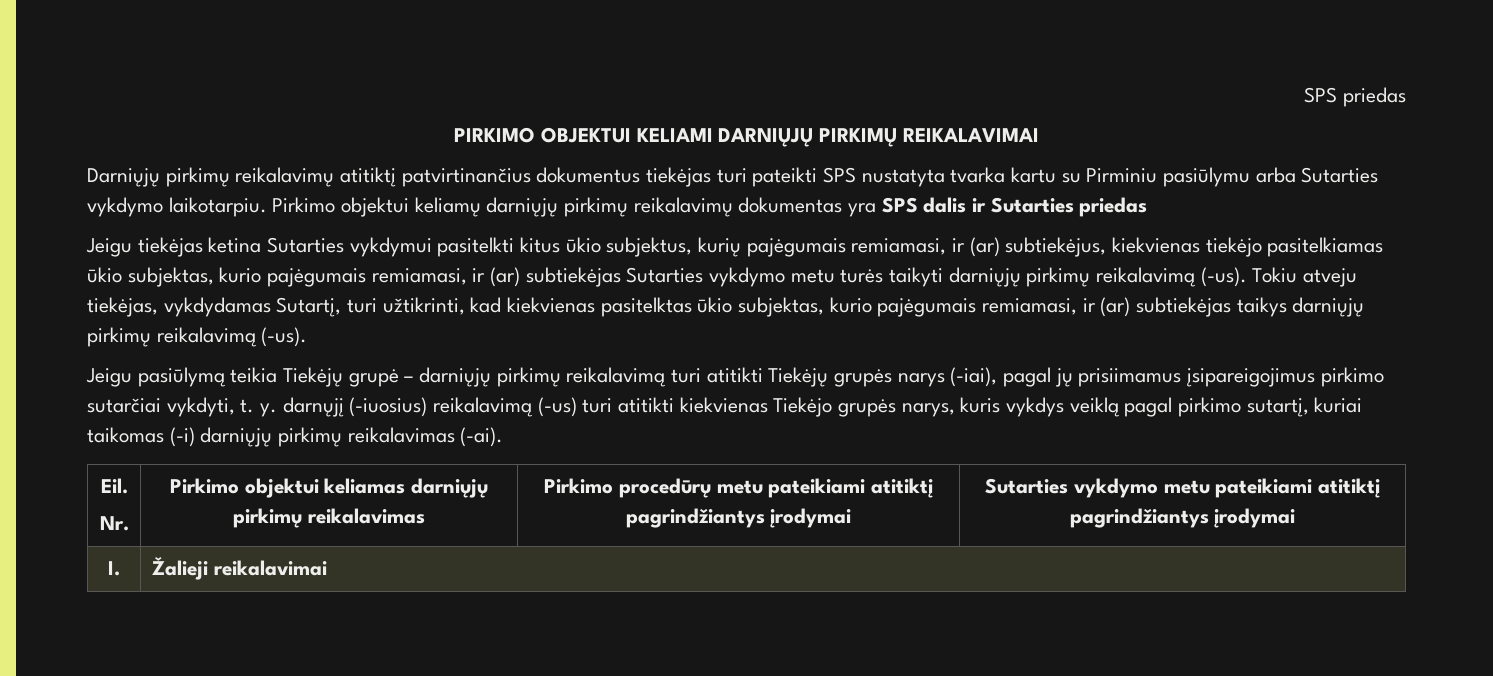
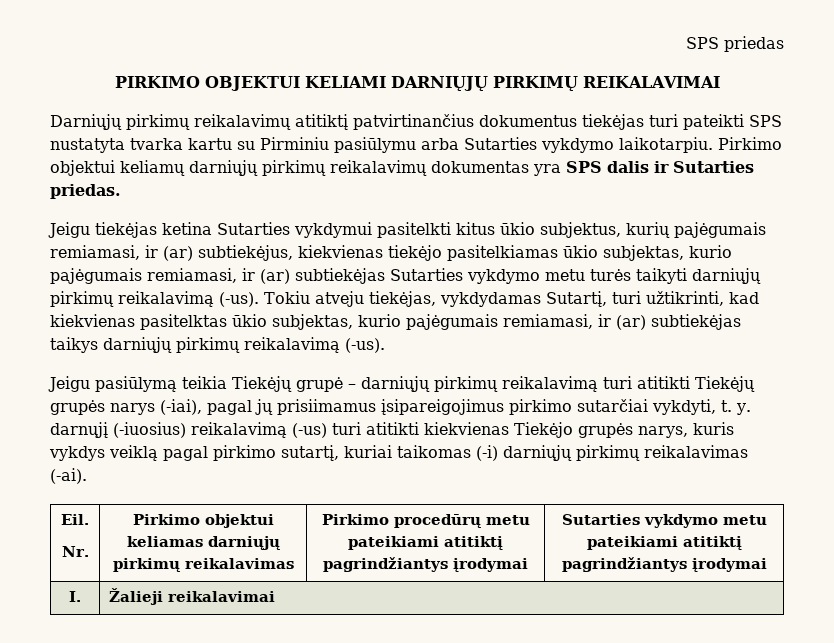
- Pirkimo objektui keliamų darniųjų pirkimų reikalavimų dokumentas yra SPS dalis ir Sutarties priedas
+ Pirkimo objektui keliamų darniųjų pirkimų reikalavimų dokumentas yra SPS dalis ir Sutarties priedas.

